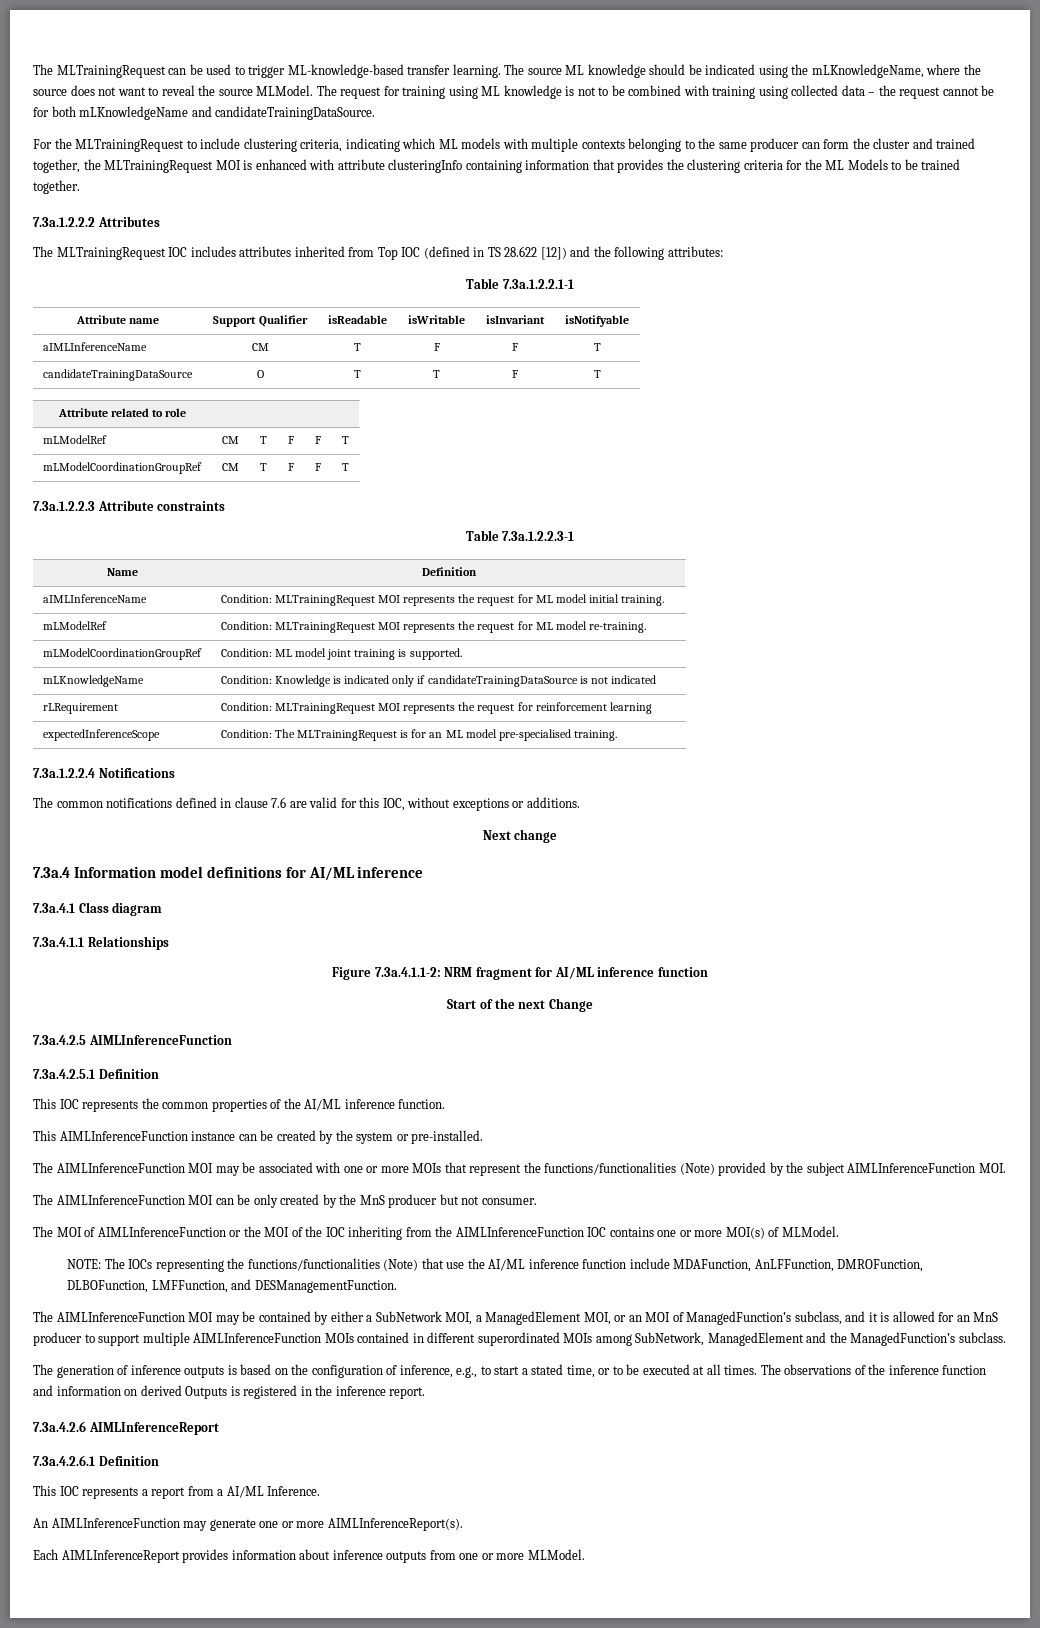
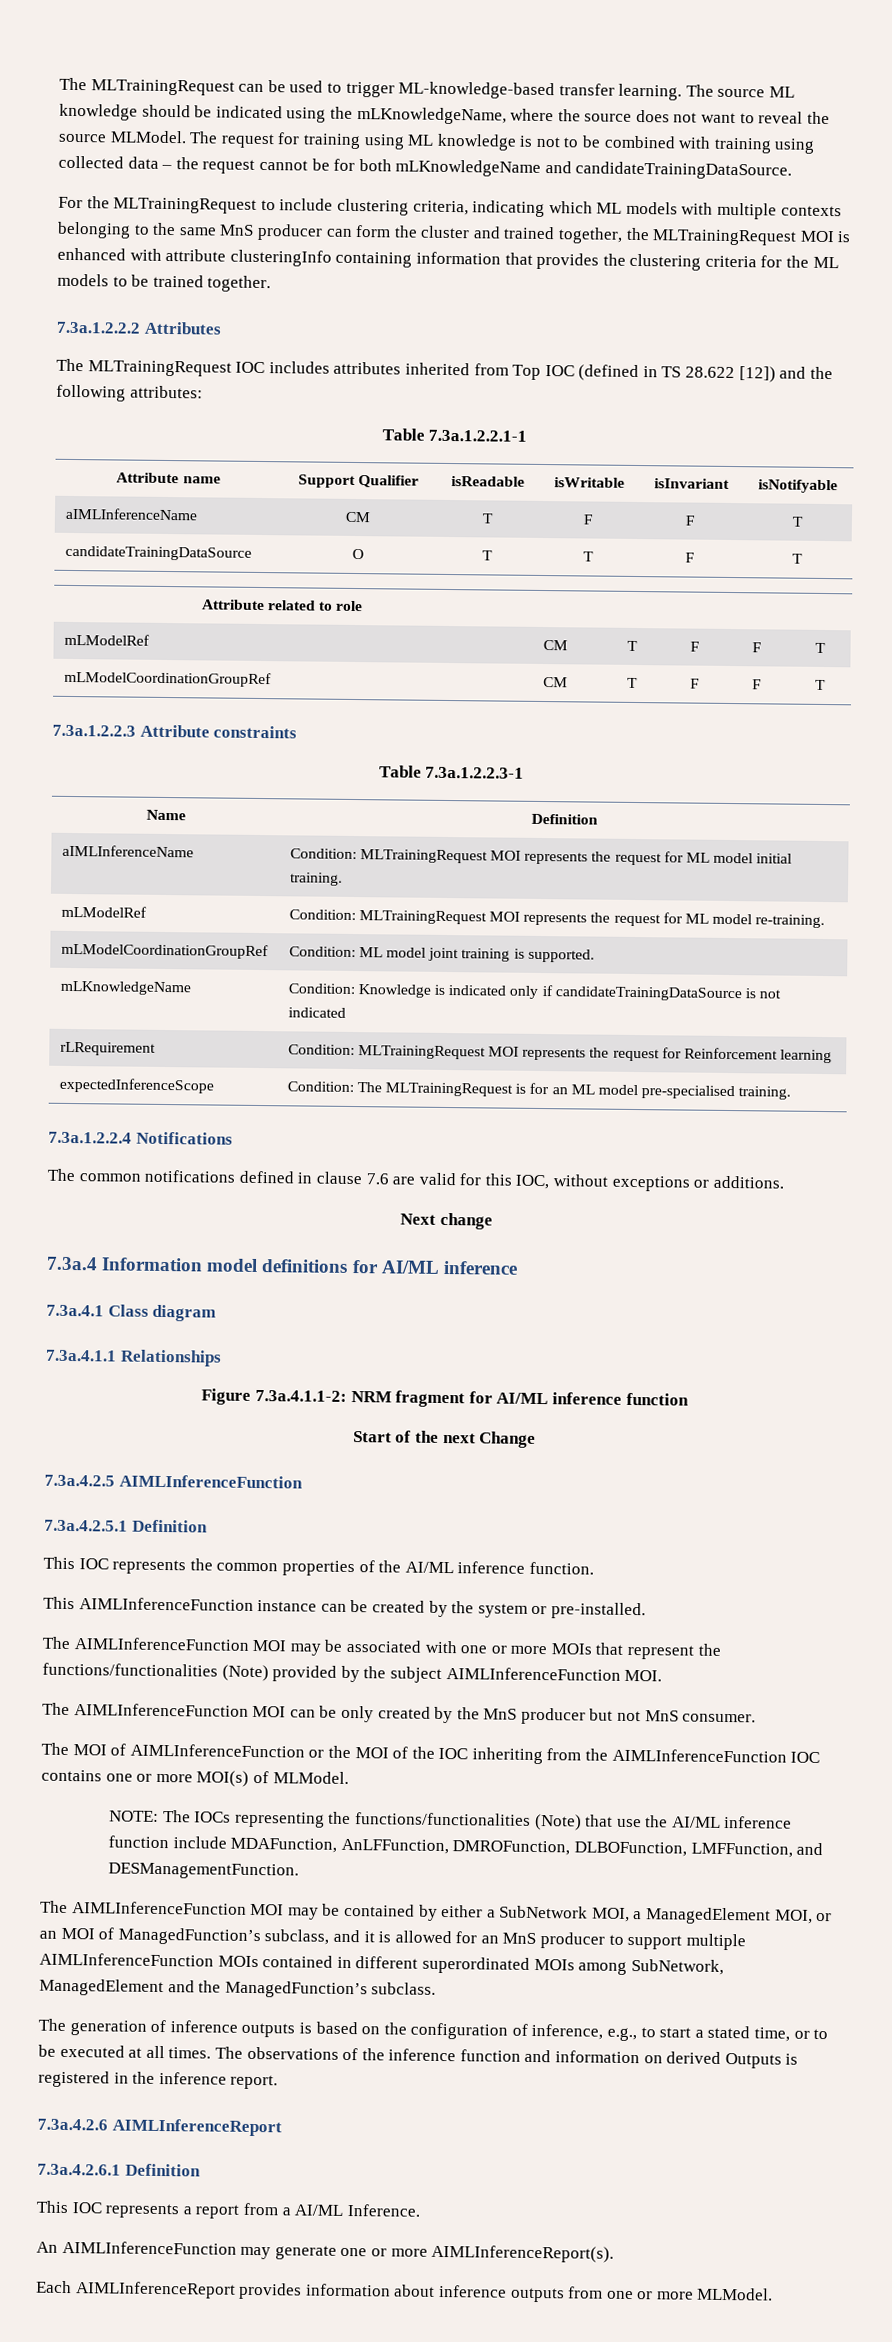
- For the MLTrainingRequest to include clustering criteria, indicating which ML models with multiple contexts belonging to the same producer can form the cluster and trained together, the MLTrainingRequest MOI is enhanced with attribute clusteringInfo containing information that provides the clustering criteria for the ML Models to be trained together.
+ For the MLTrainingRequest to include clustering criteria, indicating which ML models with multiple contexts belonging to the same MnS producer can form the cluster and trained together, the MLTrainingRequest MOI is enhanced with attribute clusteringInfo containing information that provides the clustering criteria for the ML models to be trained together.
- rLRequirement | Condition: MLTrainingRequest MOI represents the request for reinforcement learning
+ rLRequirement | Condition: MLTrainingRequest MOI represents the request for Reinforcement learning
- The AIMLInferenceFunction MOI can be only created by the MnS producer but not consumer.
+ The AIMLInferenceFunction MOI can be only created by the MnS producer but not MnS consumer.

